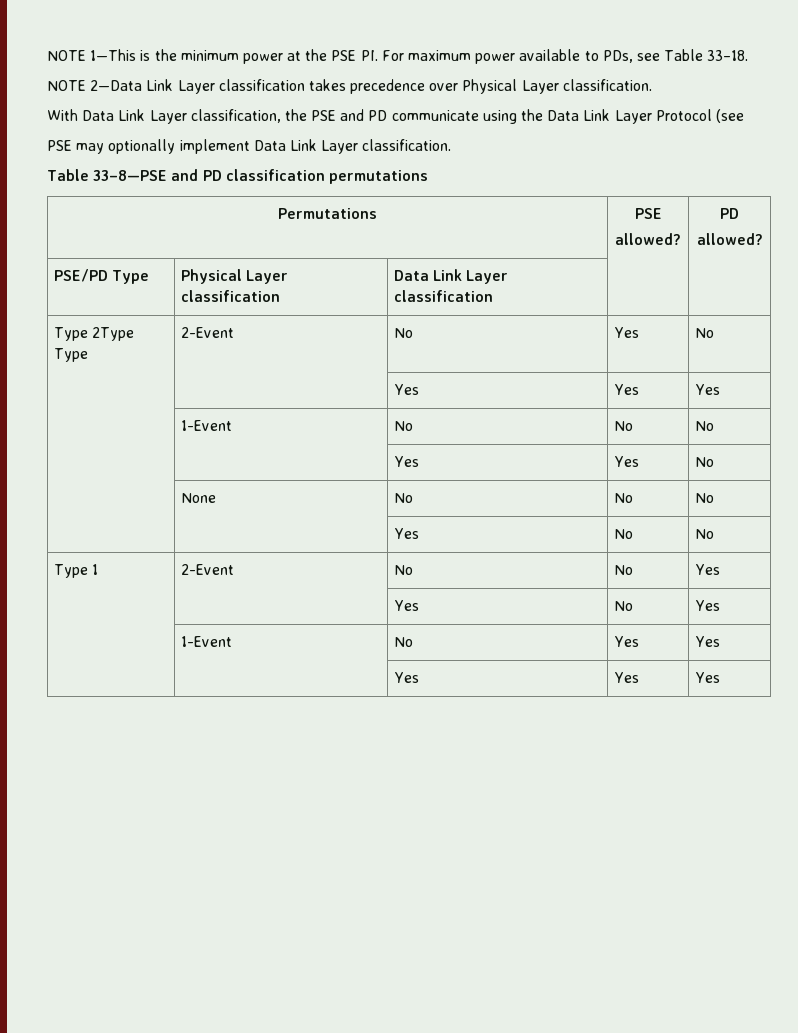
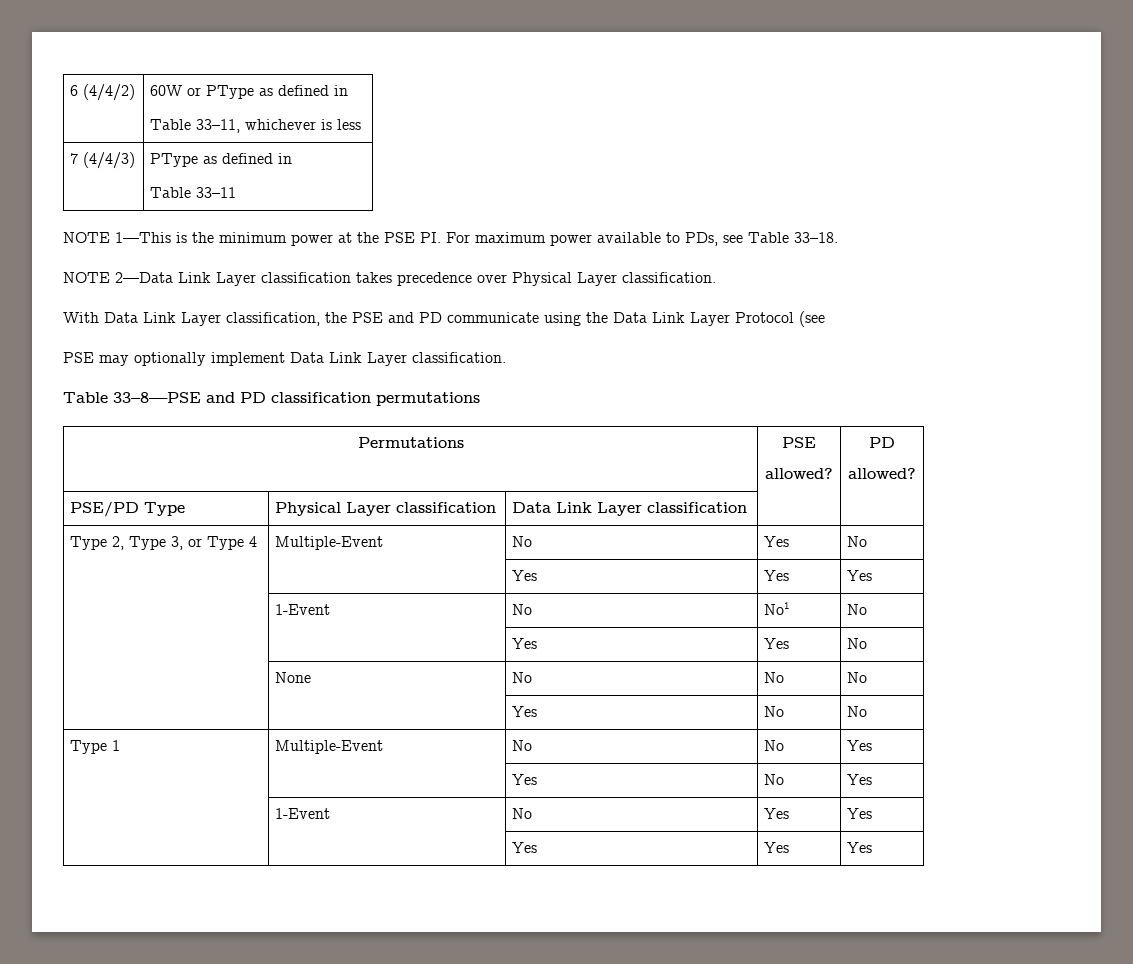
+ 6 (4/4/2) | 60W or PType as defined in
+ Table 33–11, whichever is less
+ 7 (4/4/3) | PType as defined in
+ Table 33–11
- Type 2Type Type | 2-Event | No | Yes | No
+ Type 2, Type 3, or Type 4 | Multiple-Event | No | Yes | No
- | 1-Event | No | No | No
+ | 1-Event | No | No1 | No
- Type 1 | 2-Event | No | No | Yes
+ Type 1 | Multiple-Event | No | No | Yes

